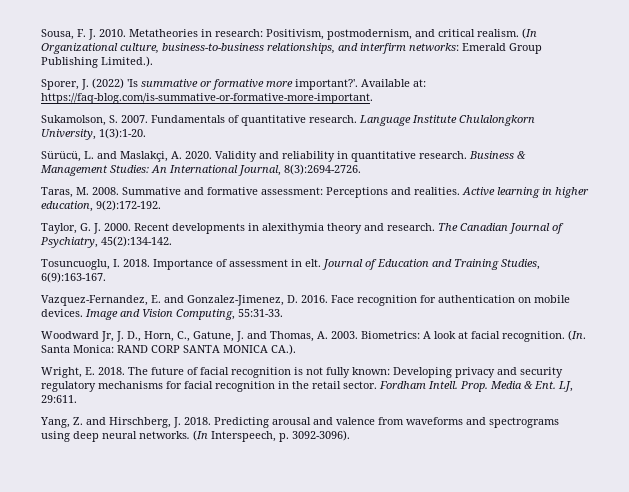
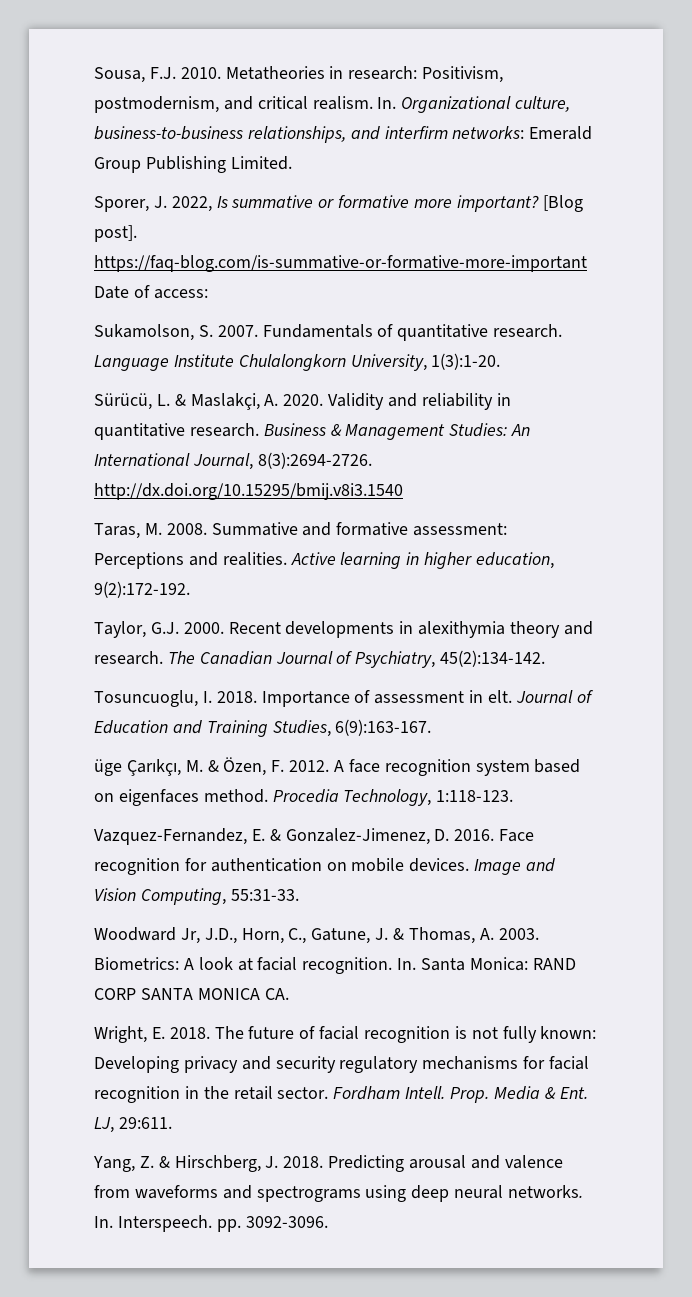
- Sousa, F. J. 2010.
+ Sousa, F.J. 2010.
- (In Organizational culture, business-to-business relationships, and interfirm networks: Emerald Group Publishing Limited.).
+ In. Organizational culture, business-to-business relationships, and interfirm networks: Emerald Group Publishing Limited.
- Sporer, J. (2022) 'Is summative or formative more important?'. Available at: https://faq-blog.com/is-summative-or-formative-more-important.
+ Sporer, J. 2022, Is summative or formative more important? [Blog post]. https://faq-blog.com/is-summative-or-formative-more-important Date of access:
- Sürücü, L. and Maslakçi, A. 2020.
+ Sürücü, L. & Maslakçi, A. 2020.
- Business & Management Studies: An International Journal, 8(3):2694-2726.
+ Business & Management Studies: An International Journal, 8(3):2694-2726. http://dx.doi.org/10.15295/bmij.v8i3.1540
- Taylor, G. J. 2000.
+ Taylor, G.J. 2000.
+ üge Çarıkçı, M. & Özen, F. 2012. A face recognition system based on eigenfaces method. Procedia Technology, 1:118-123.
- Vazquez-Fernandez, E. and Gonzalez-Jimenez, D. 2016.
+ Vazquez-Fernandez, E. & Gonzalez-Jimenez, D. 2016.
- Woodward Jr, J. D., Horn, C., Gatune, J. and Thomas, A. 2003.
+ Woodward Jr, J.D., Horn, C., Gatune, J. & Thomas, A. 2003.
- (In. Santa Monica: RAND CORP SANTA MONICA CA.).
+ In. Santa Monica: RAND CORP SANTA MONICA CA.
- Yang, Z. and Hirschberg, J. 2018.
+ Yang, Z. & Hirschberg, J. 2018.
- (In Interspeech, p. 3092-3096).
+ In. Interspeech. pp. 3092-3096.

